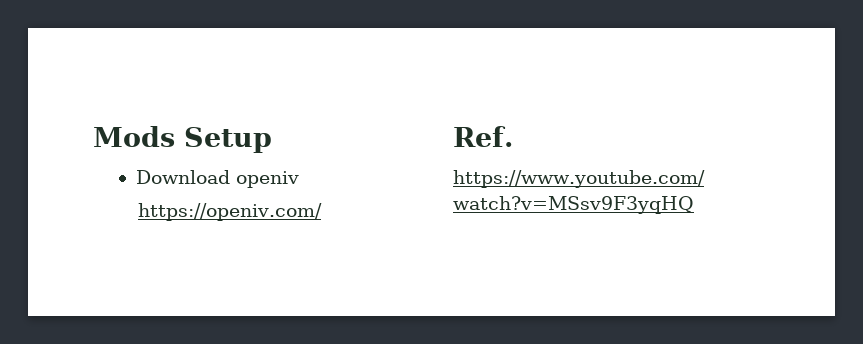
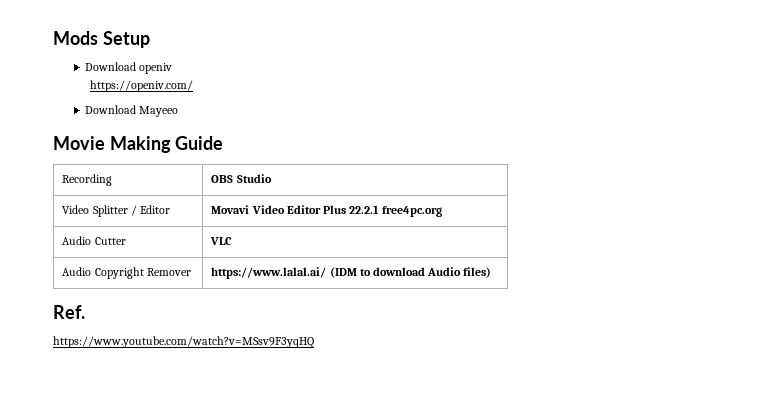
+ Download Mayeeo
+ Movie Making Guide
+ Recording | OBS Studio
+ Video Splitter / Editor | Movavi Video Editor Plus 22.2.1 free4pc.org
+ Audio Cutter | VLC
+ Audio Copyright Remover | https://www.lalal.ai/ (IDM to download Audio files)

